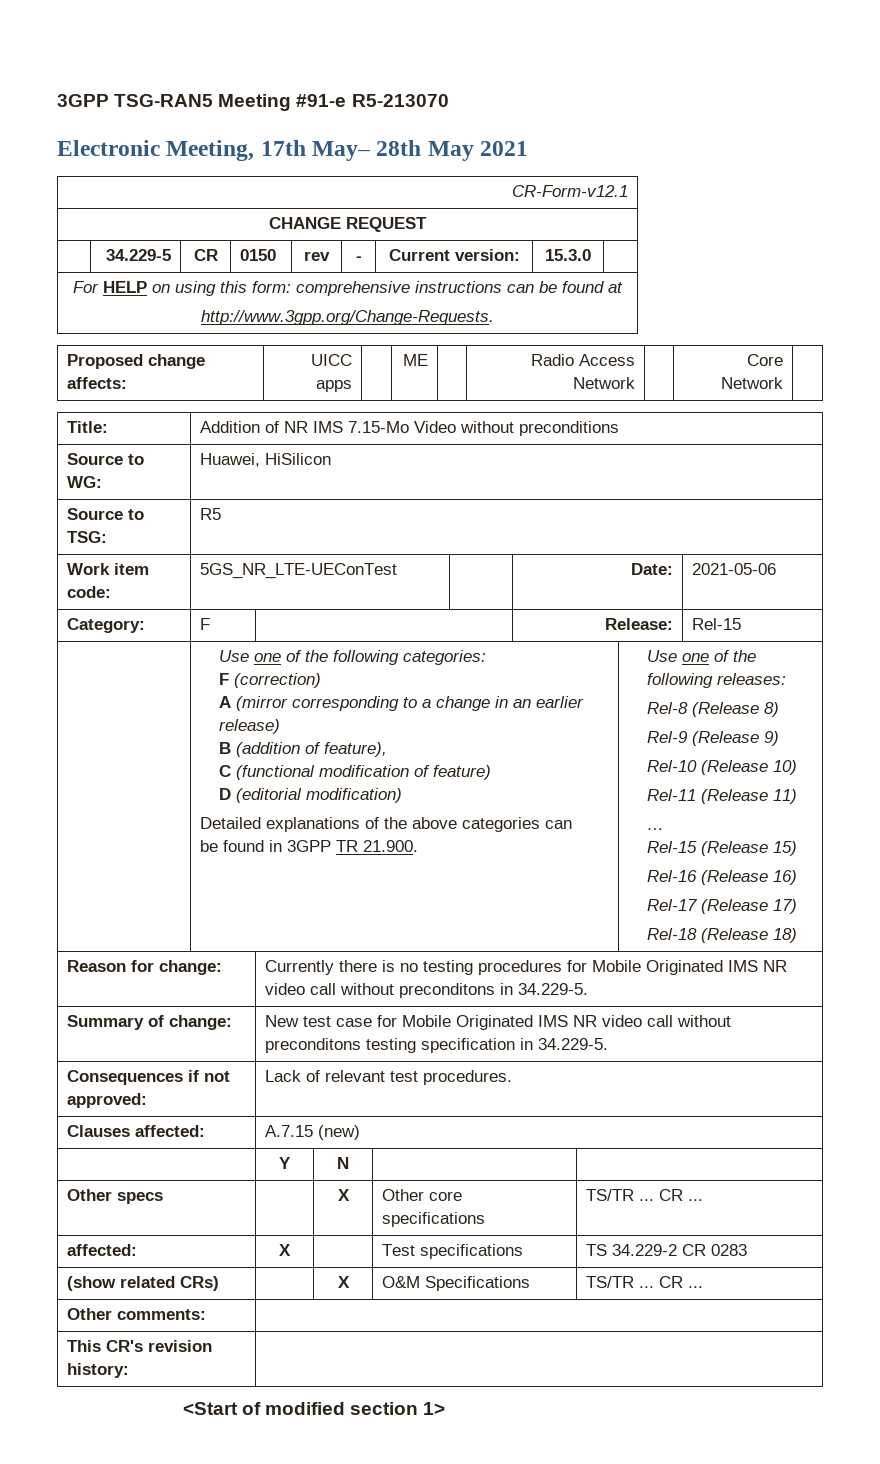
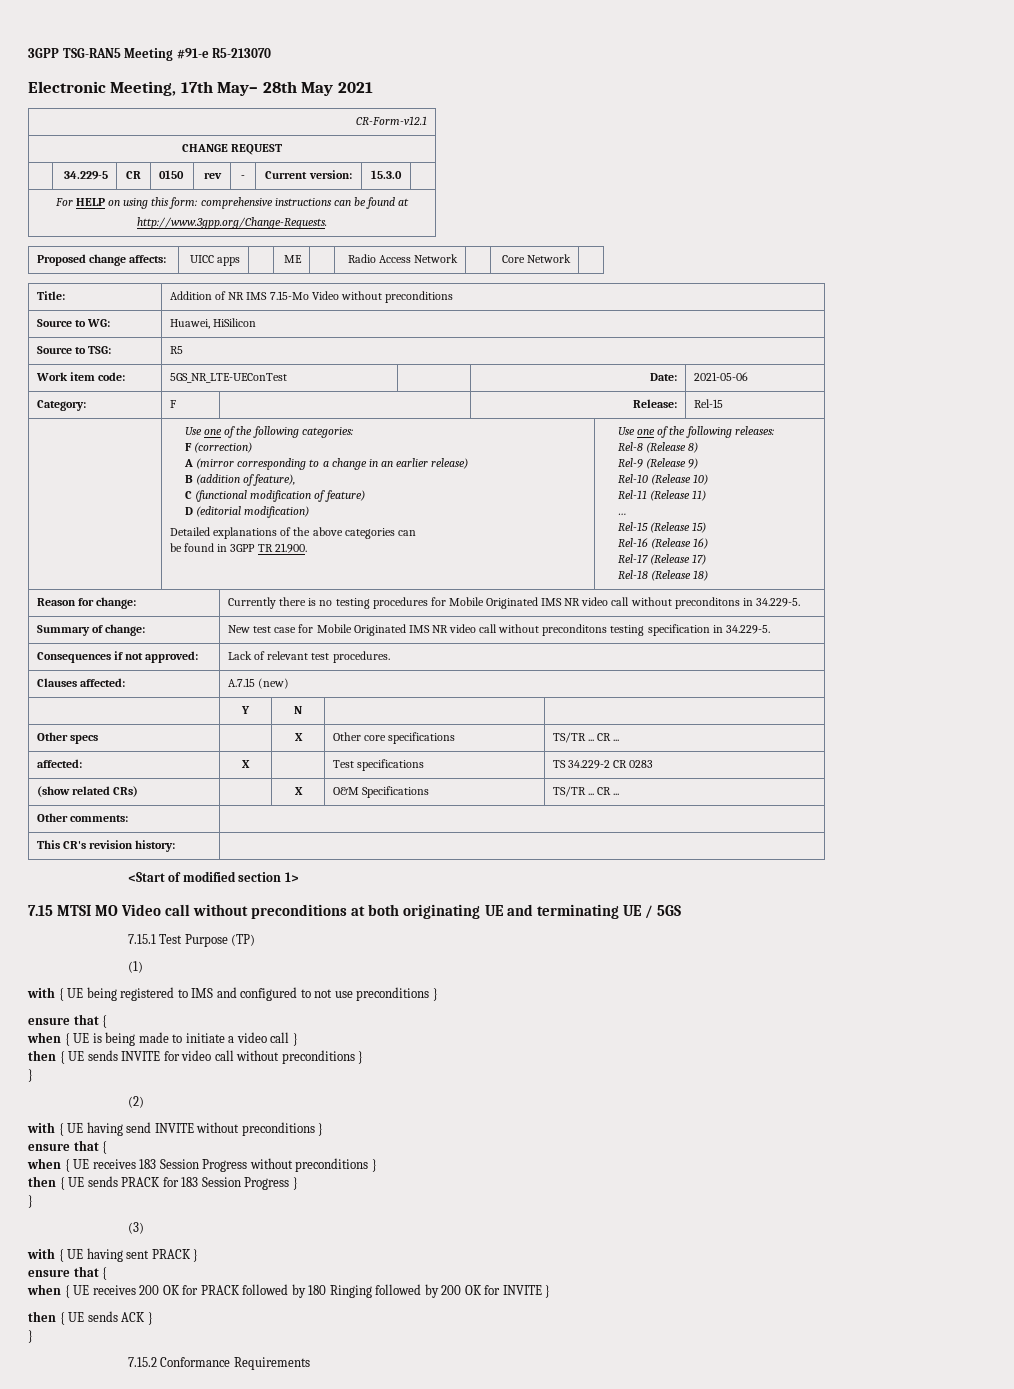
+ 7.15 MTSI MO Video call without preconditions at both originating UE and terminating UE / 5GS
+ 7.15.1 Test Purpose (TP)
+ (1)
+ with { UE being registered to IMS and configured to not use preconditions }
+ ensure that {
+ when { UE is being made to initiate a video call }
+ then { UE sends INVITE for video call without preconditions }
+ }
+ (2)
+ with { UE having send INVITE without preconditions }
+ ensure that {
+ when { UE receives 183 Session Progress without preconditions }
+ then { UE sends PRACK for 183 Session Progress }
+ }
+ (3)
+ with { UE having sent PRACK }
+ ensure that {
+ when { UE receives 200 OK for PRACK followed by 180 Ringing followed by 200 OK for INVITE }
+ then { UE sends ACK }
+ }
+ 7.15.2 Conformance Requirements

